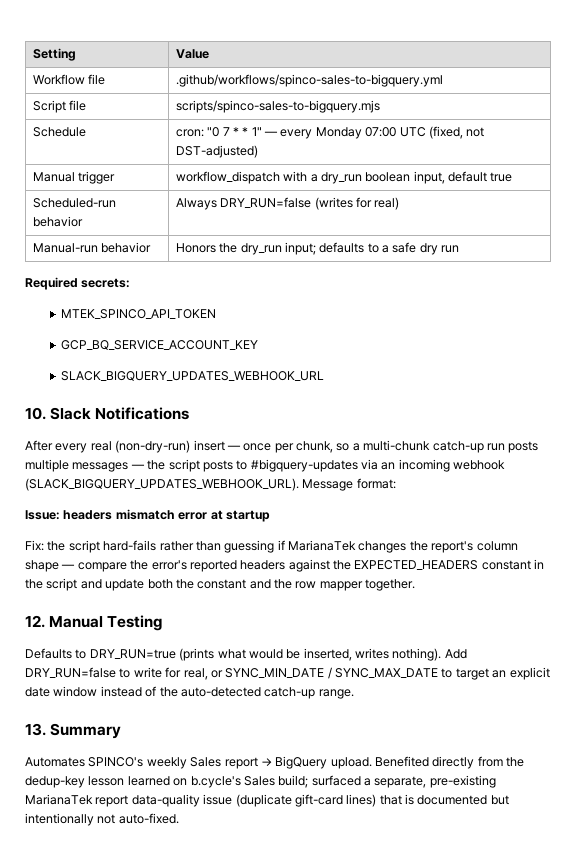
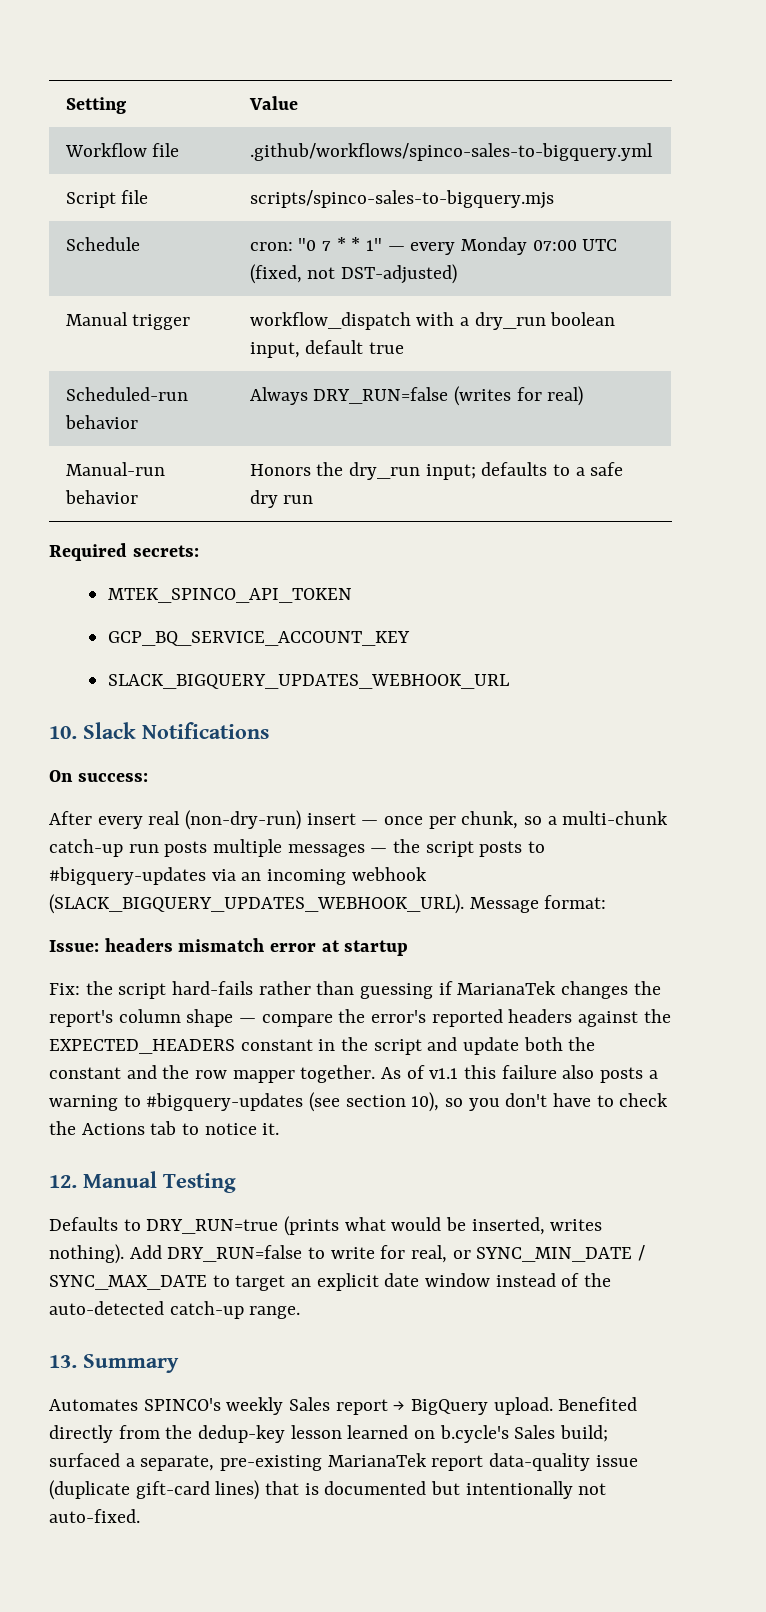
+ On success:
+ As of v1.1 this failure also posts a warning to #bigquery-updates (see section 10), so you don't have to check the Actions tab to notice it.

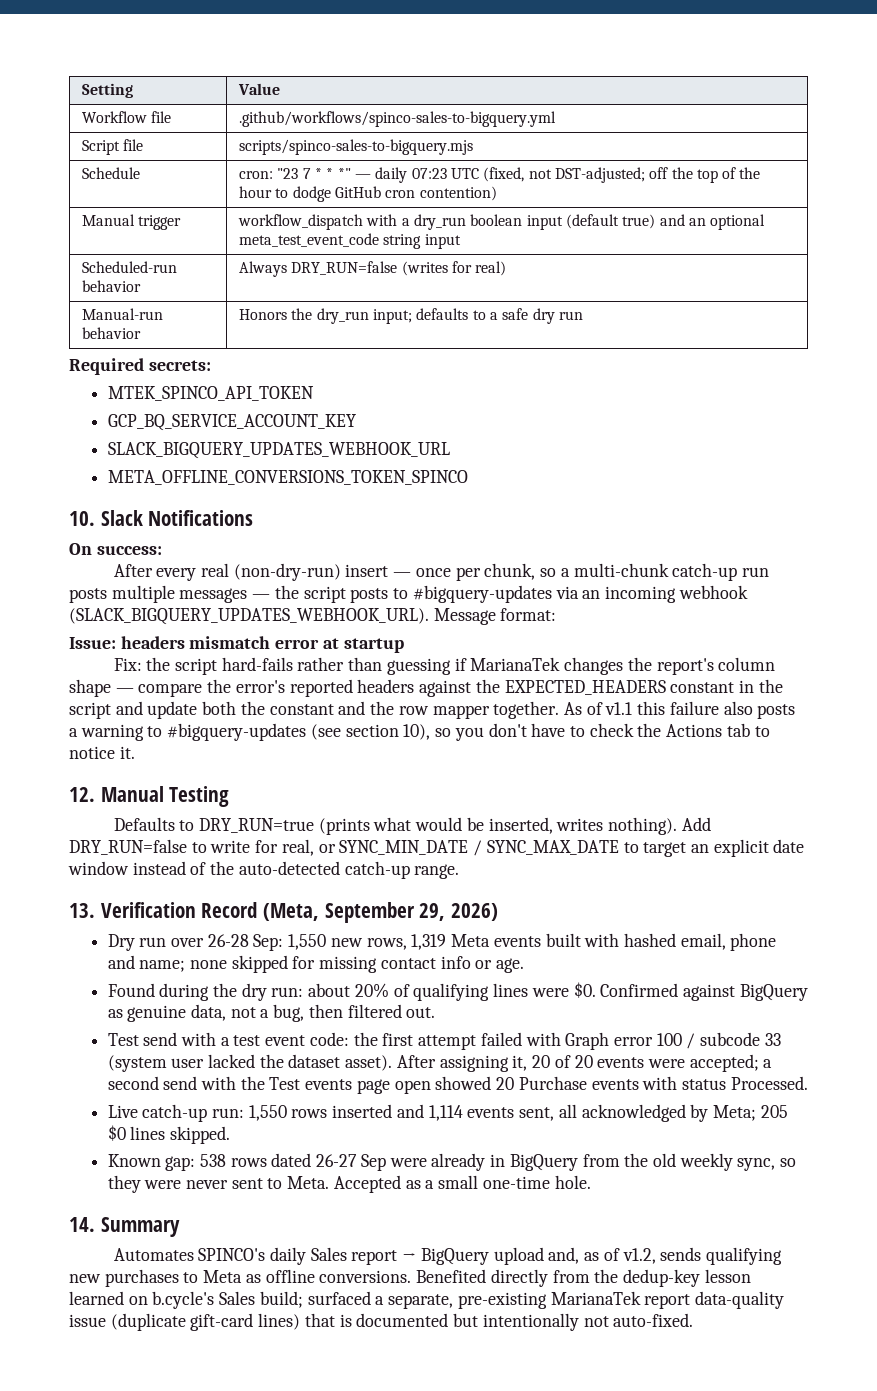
- Schedule | cron: "0 7 * * 1" — every Monday 07:00 UTC (fixed, not DST-adjusted)
+ Schedule | cron: "23 7 * * *" — daily 07:23 UTC (fixed, not DST-adjusted; off the top of the hour to dodge GitHub cron contention)
- Manual trigger | workflow_dispatch with a dry_run boolean input, default true
+ Manual trigger | workflow_dispatch with a dry_run boolean input (default true) and an optional meta_test_event_code string input
+ META_OFFLINE_CONVERSIONS_TOKEN_SPINCO
- 13. Summary
+ 13. Verification Record (Meta, September 29, 2026)
+ Dry run over 26-28 Sep: 1,550 new rows, 1,319 Meta events built with hashed email, phone and name; none skipped for missing contact info or age.
+ Found during the dry run: about 20% of qualifying lines were $0. Confirmed against BigQuery as genuine data, not a bug, then filtered out.
+ Test send with a test event code: the first attempt failed with Graph error 100 / subcode 33 (system user lacked the dataset asset). After assigning it, 20 of 20 events were accepted; a second send with the Test events page open showed 20 Purchase events with status Processed.
+ Live catch-up run: 1,550 rows inserted and 1,114 events sent, all acknowledged by Meta; 205 $0 lines skipped.
+ Known gap: 538 rows dated 26-27 Sep were already in BigQuery from the old weekly sync, so they were never sent to Meta. Accepted as a small one-time hole.
+ 14. Summary
- Automates SPINCO's weekly Sales report → BigQuery upload.
+ Automates SPINCO's daily Sales report → BigQuery upload and, as of v1.2, sends qualifying new purchases to Meta as offline conversions.

